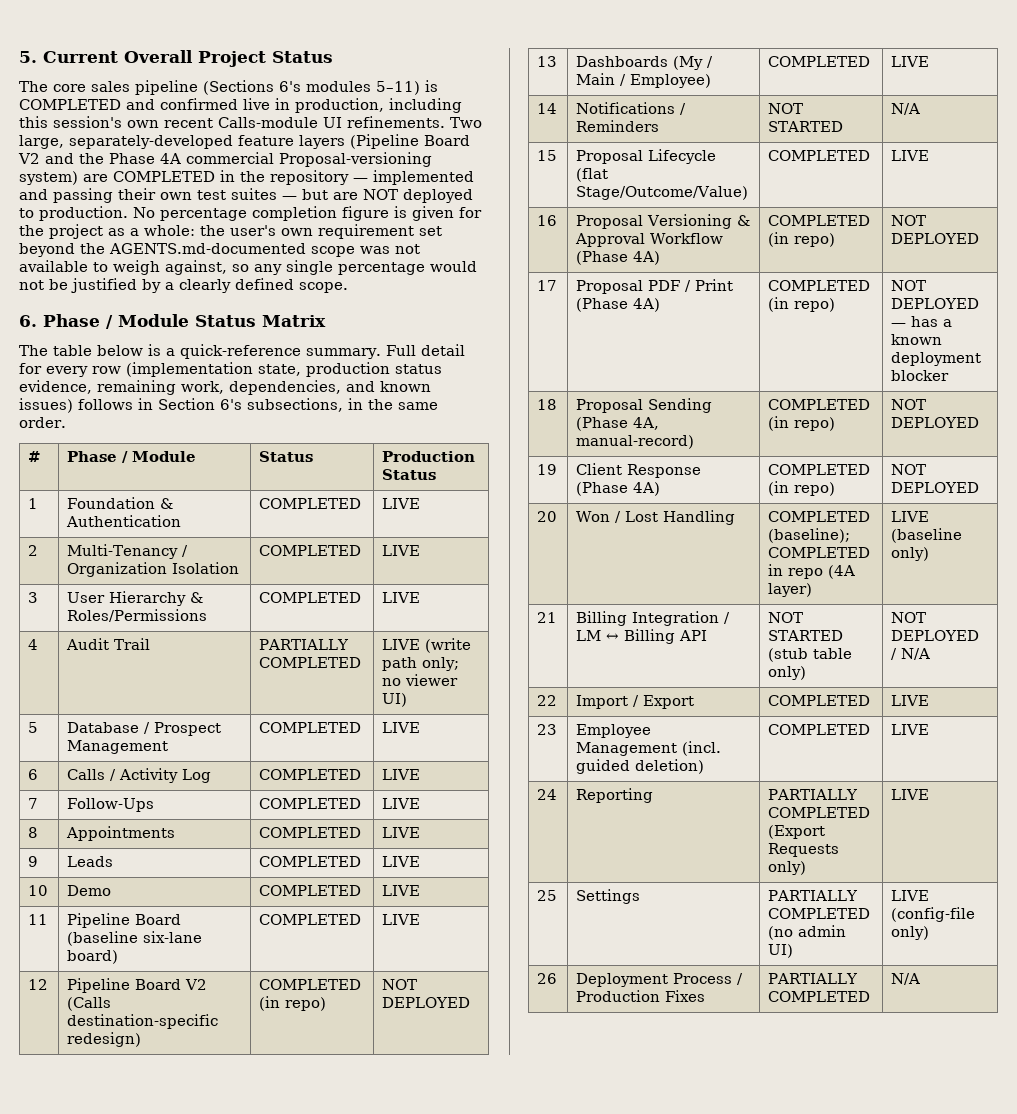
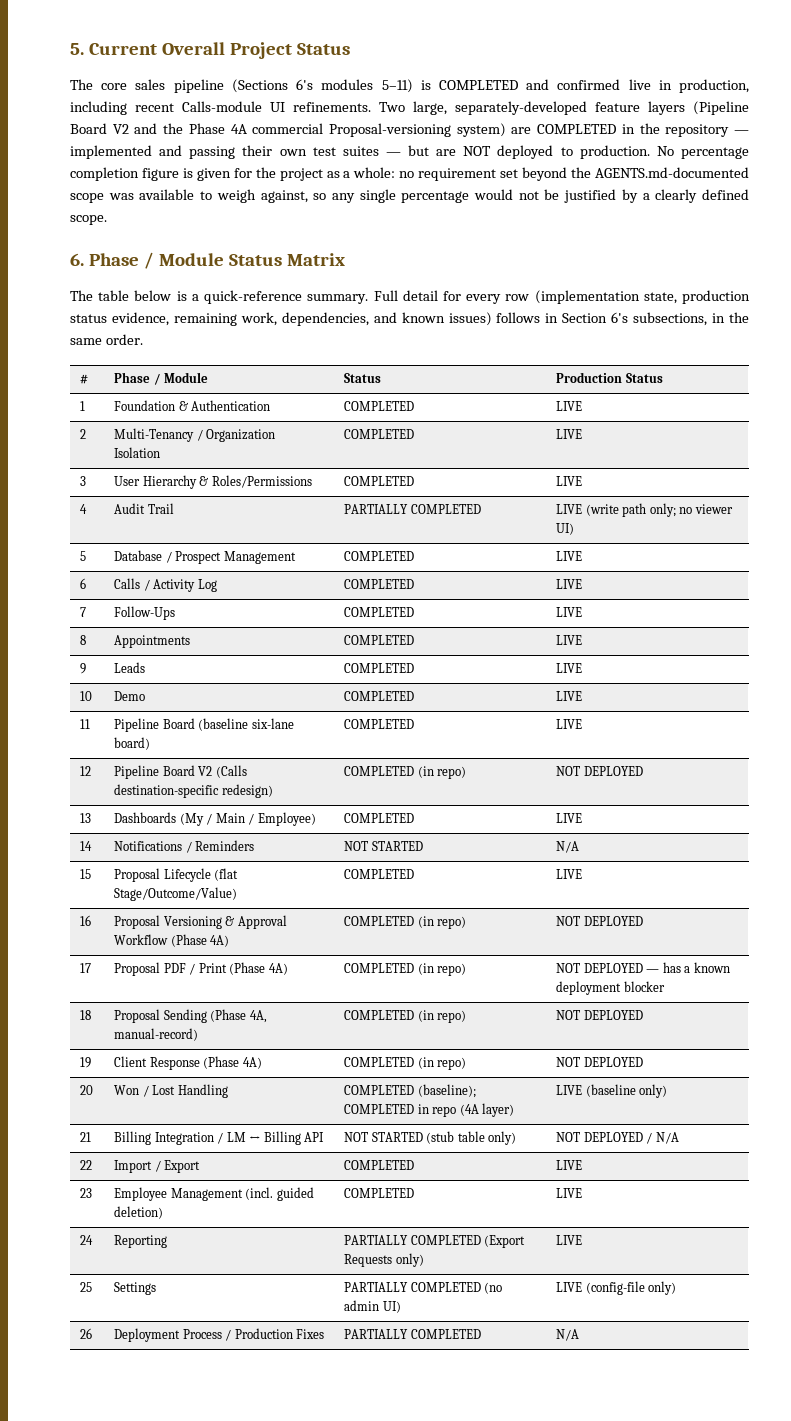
- The core sales pipeline (Sections 6's modules 5–11) is COMPLETED and confirmed live in production, including this session's own recent Calls-module UI refinements.
+ The core sales pipeline (Sections 6's modules 5–11) is COMPLETED and confirmed live in production, including recent Calls-module UI refinements.
- No percentage completion figure is given for the project as a whole: the user's own requirement set beyond the AGENTS.md-documented scope was not available to weigh against, so any single percentage would not be justified by a clearly defined scope.
+ No percentage completion figure is given for the project as a whole: no requirement set beyond the AGENTS.md-documented scope was available to weigh against, so any single percentage would not be justified by a clearly defined scope.

